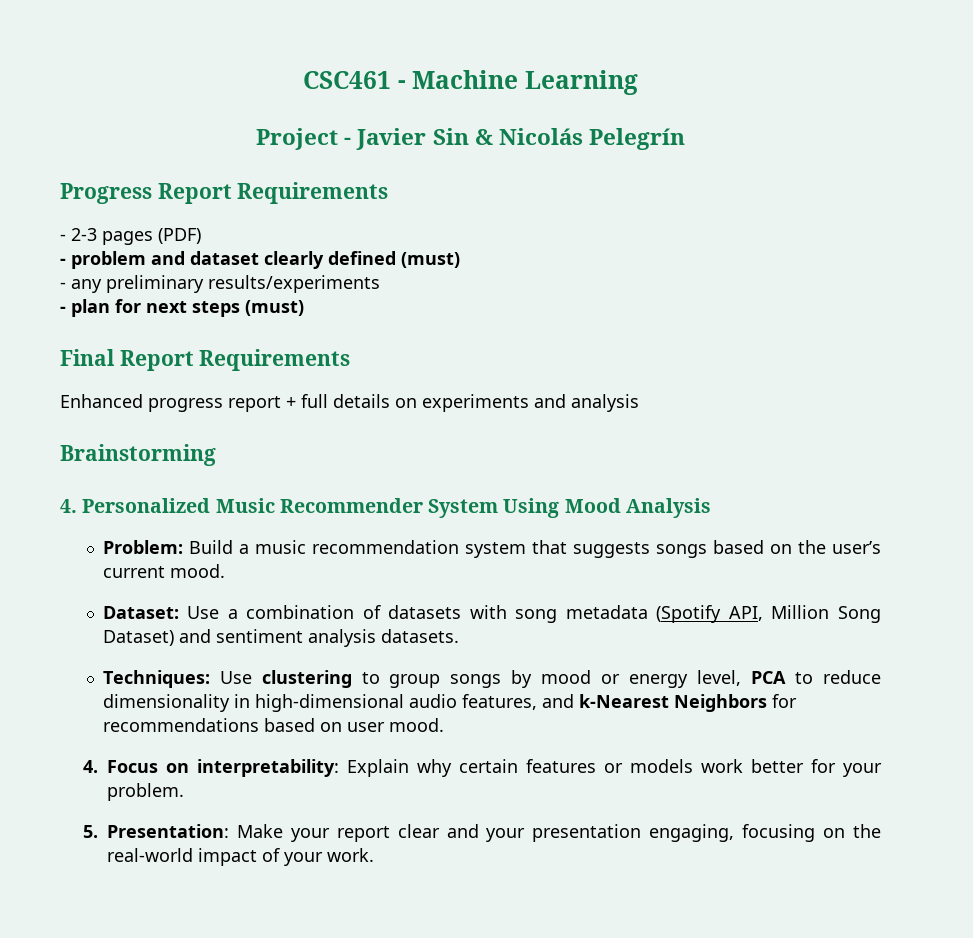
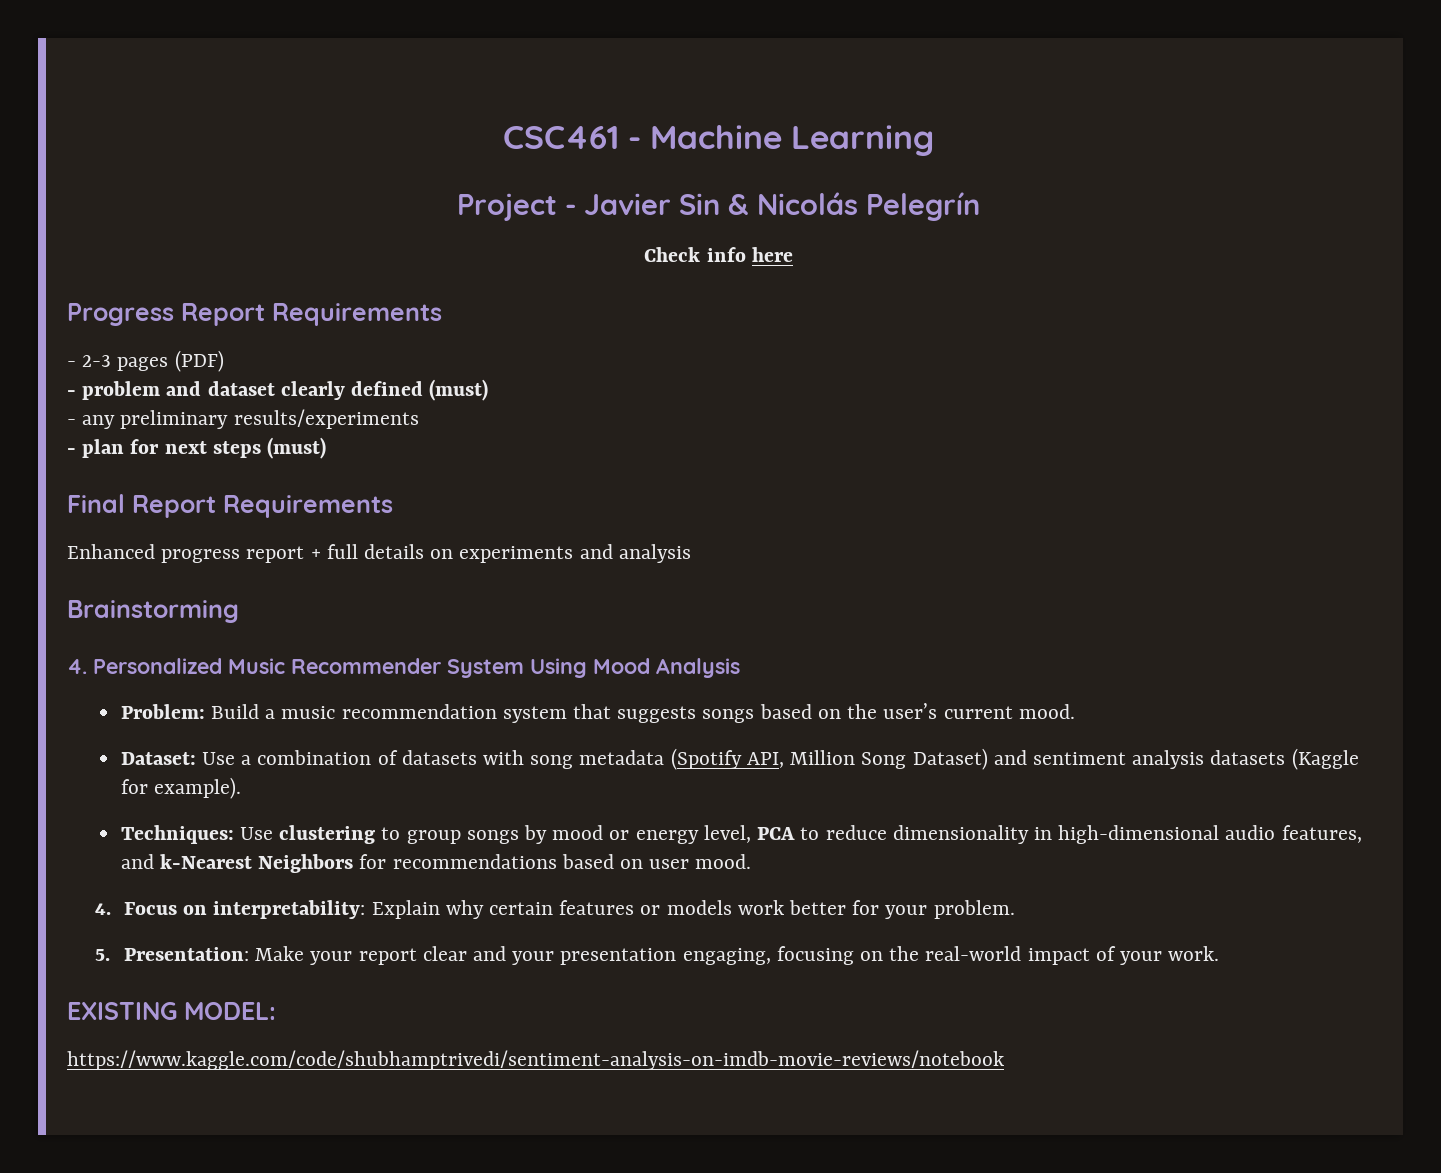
+ Check info here
- Dataset: Use a combination of datasets with song metadata (Spotify API, Million Song Dataset) and sentiment analysis datasets.
+ Dataset: Use a combination of datasets with song metadata (Spotify API, Million Song Dataset) and sentiment analysis datasets (Kaggle for example).
+ EXISTING MODEL:
+ https://www.kaggle.com/code/shubhamptrivedi/sentiment-analysis-on-imdb-movie-reviews/notebook

